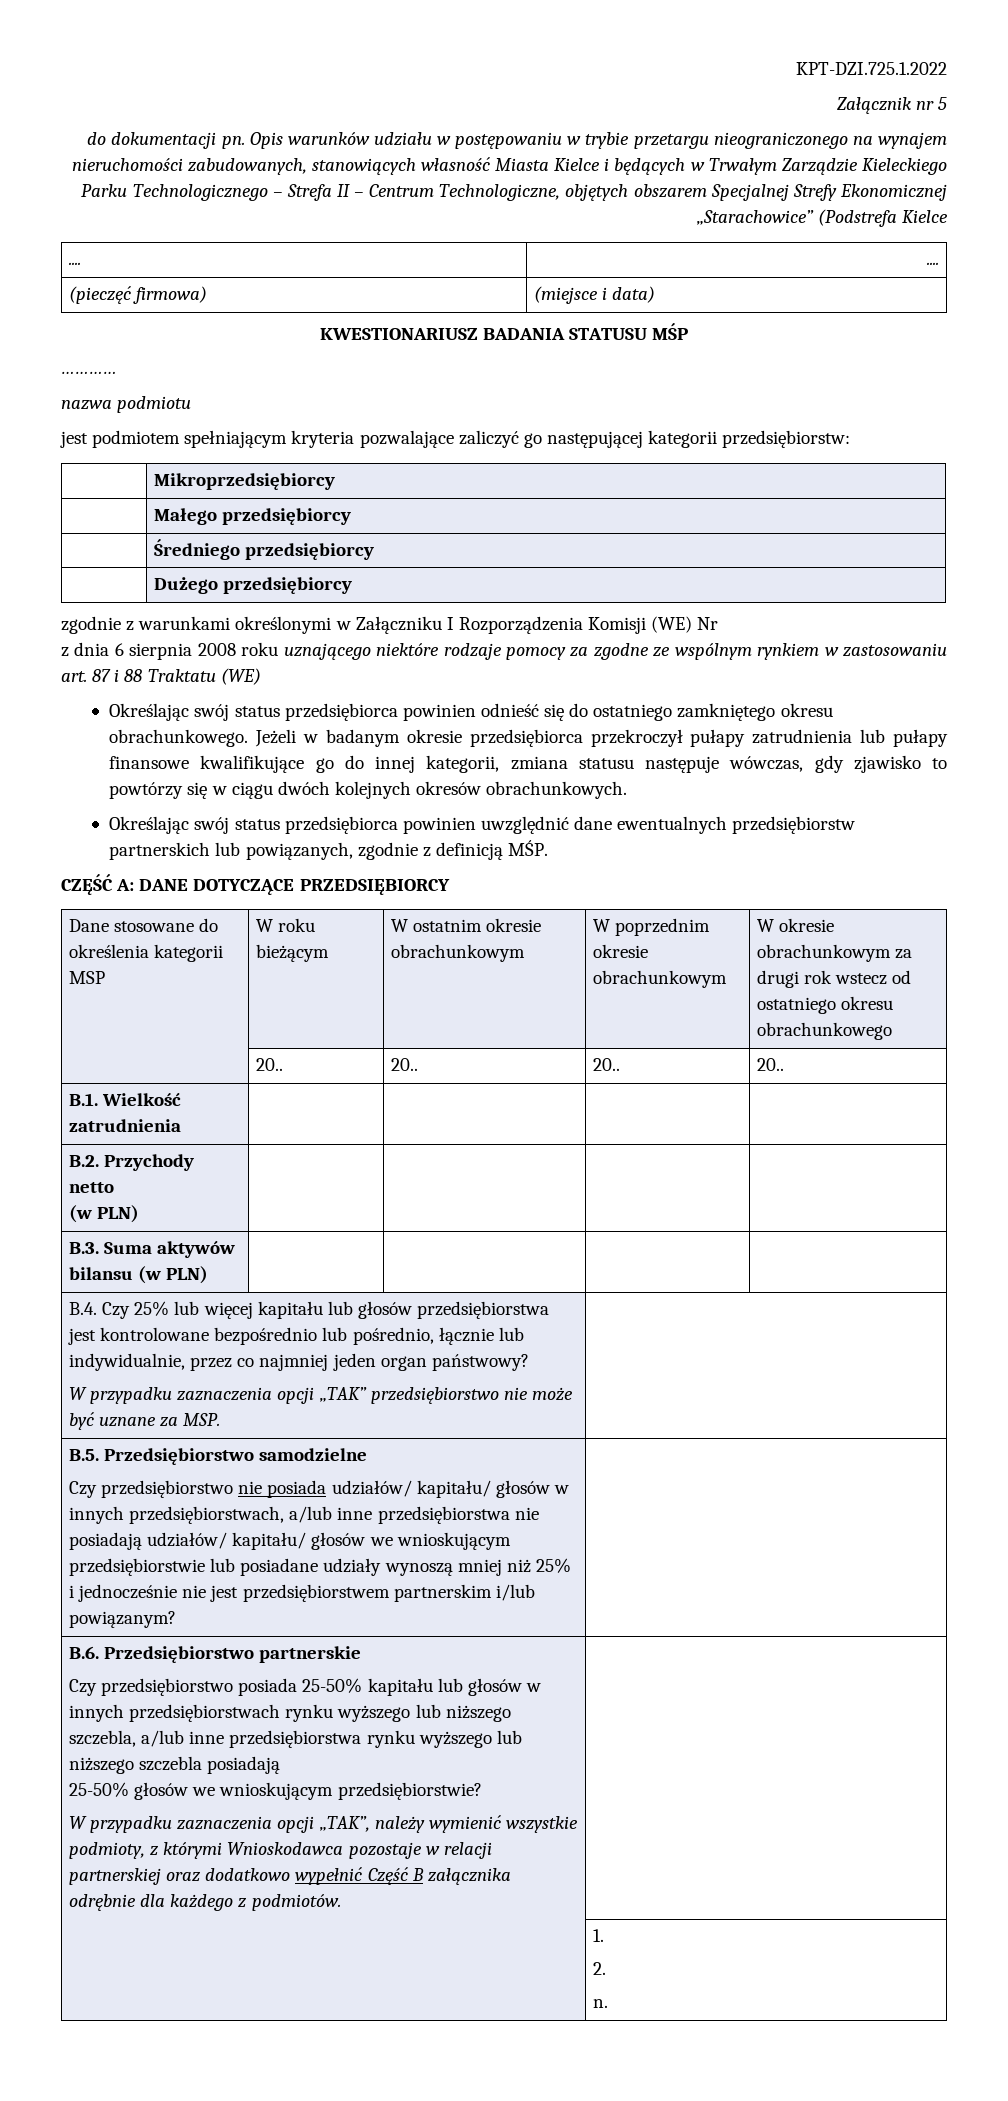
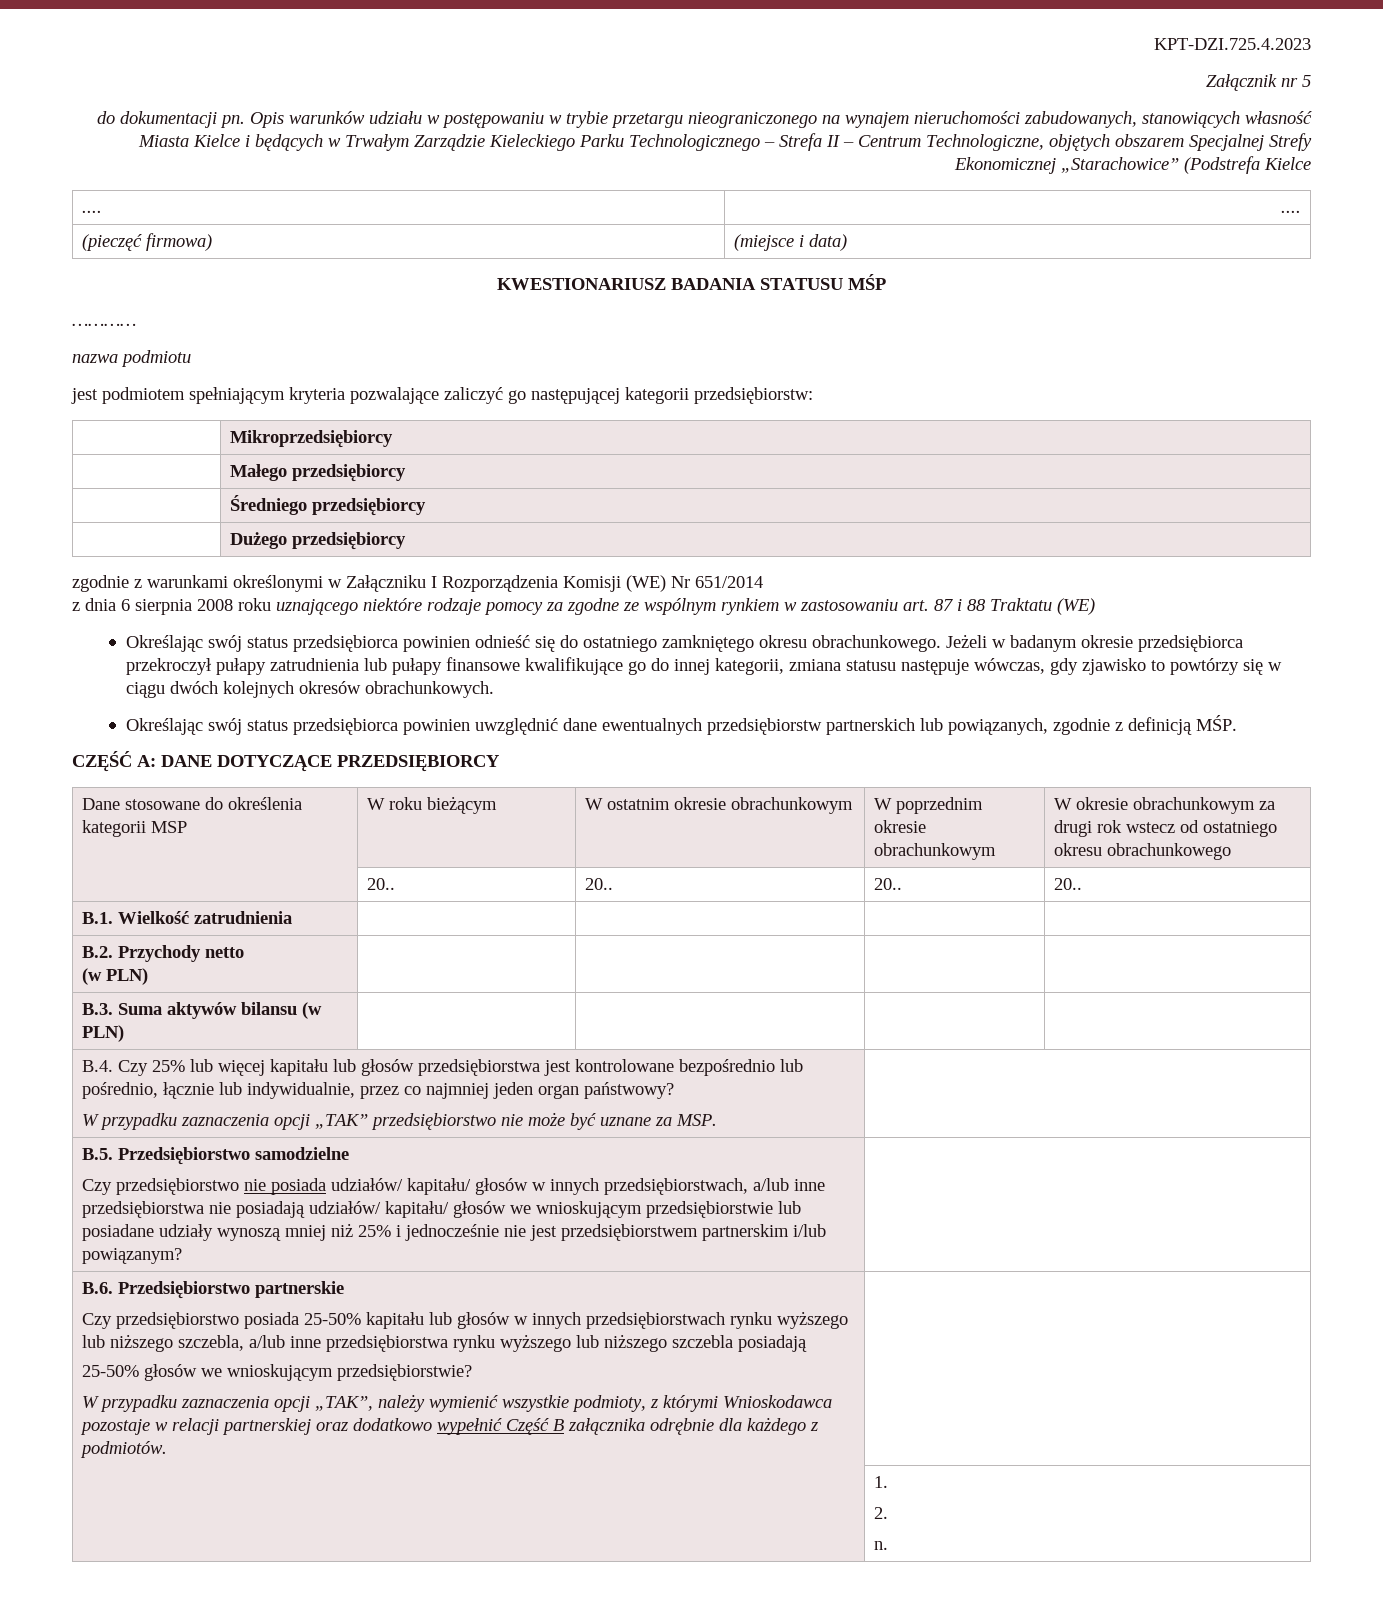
- KPT-DZI.725.1.2022
+ KPT-DZI.725.4.2023
- zgodnie z warunkami określonymi w Załączniku I Rozporządzenia Komisji (WE) Nr
+ zgodnie z warunkami określonymi w Załączniku I Rozporządzenia Komisji (WE) Nr 651/2014

